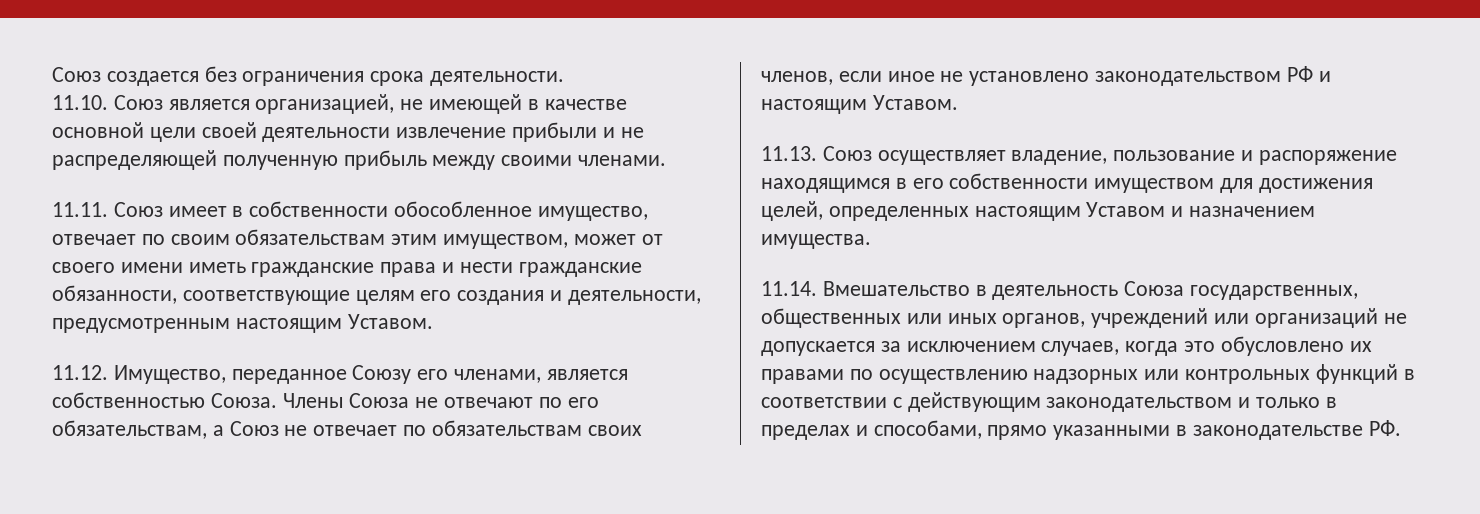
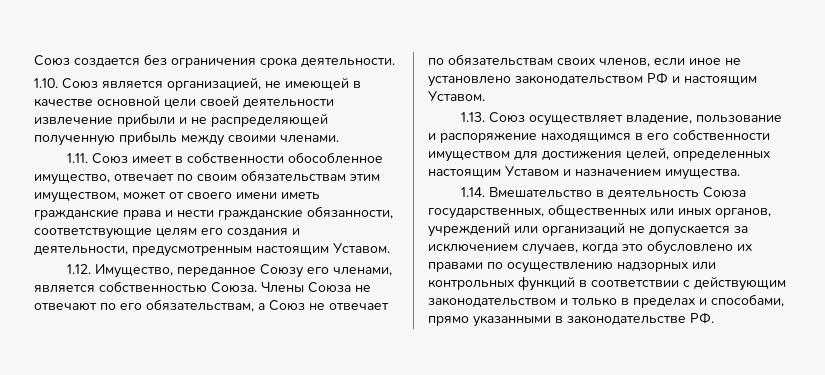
- 11.10. Союз является организацией, не имеющей в качестве основной цели своей деятельности извлечение прибыли и не распределяющей полученную прибыль между своими членами.
+ 1.10. Союз является организацией, не имеющей в качестве основной цели своей деятельности извлечение прибыли и не распределяющей полученную прибыль между своими членами.
- 11.11. Союз имеет в собственности обособленное имущество, отвечает по своим обязательствам этим имуществом, может от своего имени иметь гражданские права и нести гражданские обязанности, соответствующие целям его создания и деятельности, предусмотренным настоящим Уставом.
+ 1.11. Союз имеет в собственности обособленное имущество, отвечает по своим обязательствам этим имуществом, может от своего имени иметь гражданские права и нести гражданские обязанности, соответствующие целям его создания и деятельности, предусмотренным настоящим Уставом.
- 11.12. Имущество, переданное Союзу его членами, является собственностью Союза.
+ 1.12. Имущество, переданное Союзу его членами, является собственностью Союза.
- 11.13. Союз осуществляет владение, пользование и распоряжение находящимся в его собственности имуществом для достижения целей, определенных настоящим Уставом и назначением имущества.
+ 1.13. Союз осуществляет владение, пользование и распоряжение находящимся в его собственности имуществом для достижения целей, определенных настоящим Уставом и назначением имущества.
- 11.14. Вмешательство в деятельность Союза государственных, общественных или иных органов, учреждений или организаций не допускается за исключением случаев, когда это обусловлено их правами по осуществлению надзорных или контрольных функций в соответствии с действующим законодательством и только в пределах и способами, прямо указанными в законодательстве РФ.
+ 1.14. Вмешательство в деятельность Союза государственных, общественных или иных органов, учреждений или организаций не допускается за исключением случаев, когда это обусловлено их правами по осуществлению надзорных или контрольных функций в соответствии с действующим законодательством и только в пределах и способами, прямо указанными в законодательстве РФ.

